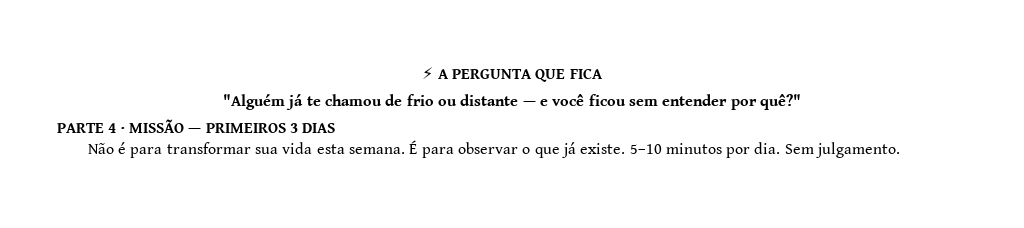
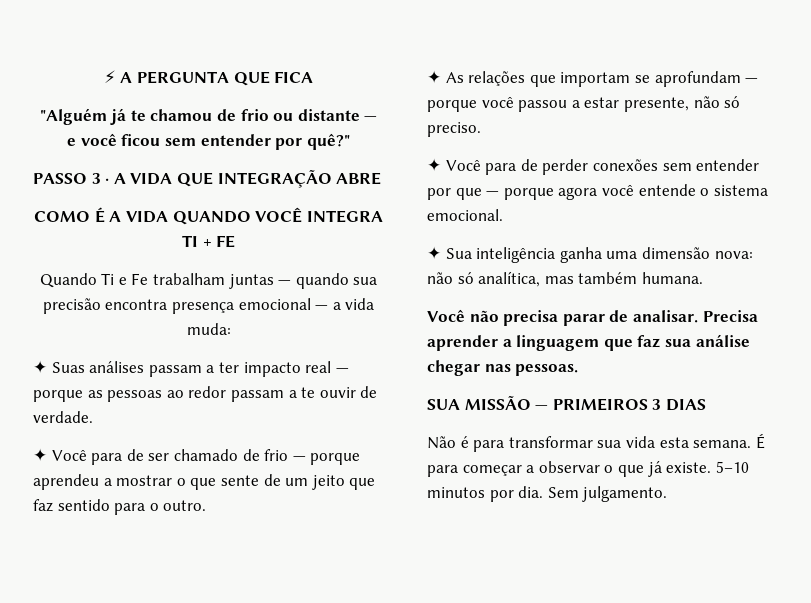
- PARTE 4 · MISSÃO — PRIMEIROS 3 DIAS
+ PASSO 3 · A VIDA QUE INTEGRAÇÃO ABRE
+ COMO É A VIDA QUANDO VOCÊ INTEGRA TI + FE
+ Quando Ti e Fe trabalham juntas — quando sua precisão encontra presença emocional — a vida muda:
+ ✦ Suas análises passam a ter impacto real — porque as pessoas ao redor passam a te ouvir de verdade.
+ ✦ Você para de ser chamado de frio — porque aprendeu a mostrar o que sente de um jeito que faz sentido para o outro.
+ ✦ As relações que importam se aprofundam — porque você passou a estar presente, não só preciso.
+ ✦ Você para de perder conexões sem entender por que — porque agora você entende o sistema emocional.
+ ✦ Sua inteligência ganha uma dimensão nova: não só analítica, mas também humana.
+ Você não precisa parar de analisar. Precisa aprender a linguagem que faz sua análise chegar nas pessoas.
+ SUA MISSÃO — PRIMEIROS 3 DIAS
- É para observar o que já existe.
+ É para começar a observar o que já existe.

